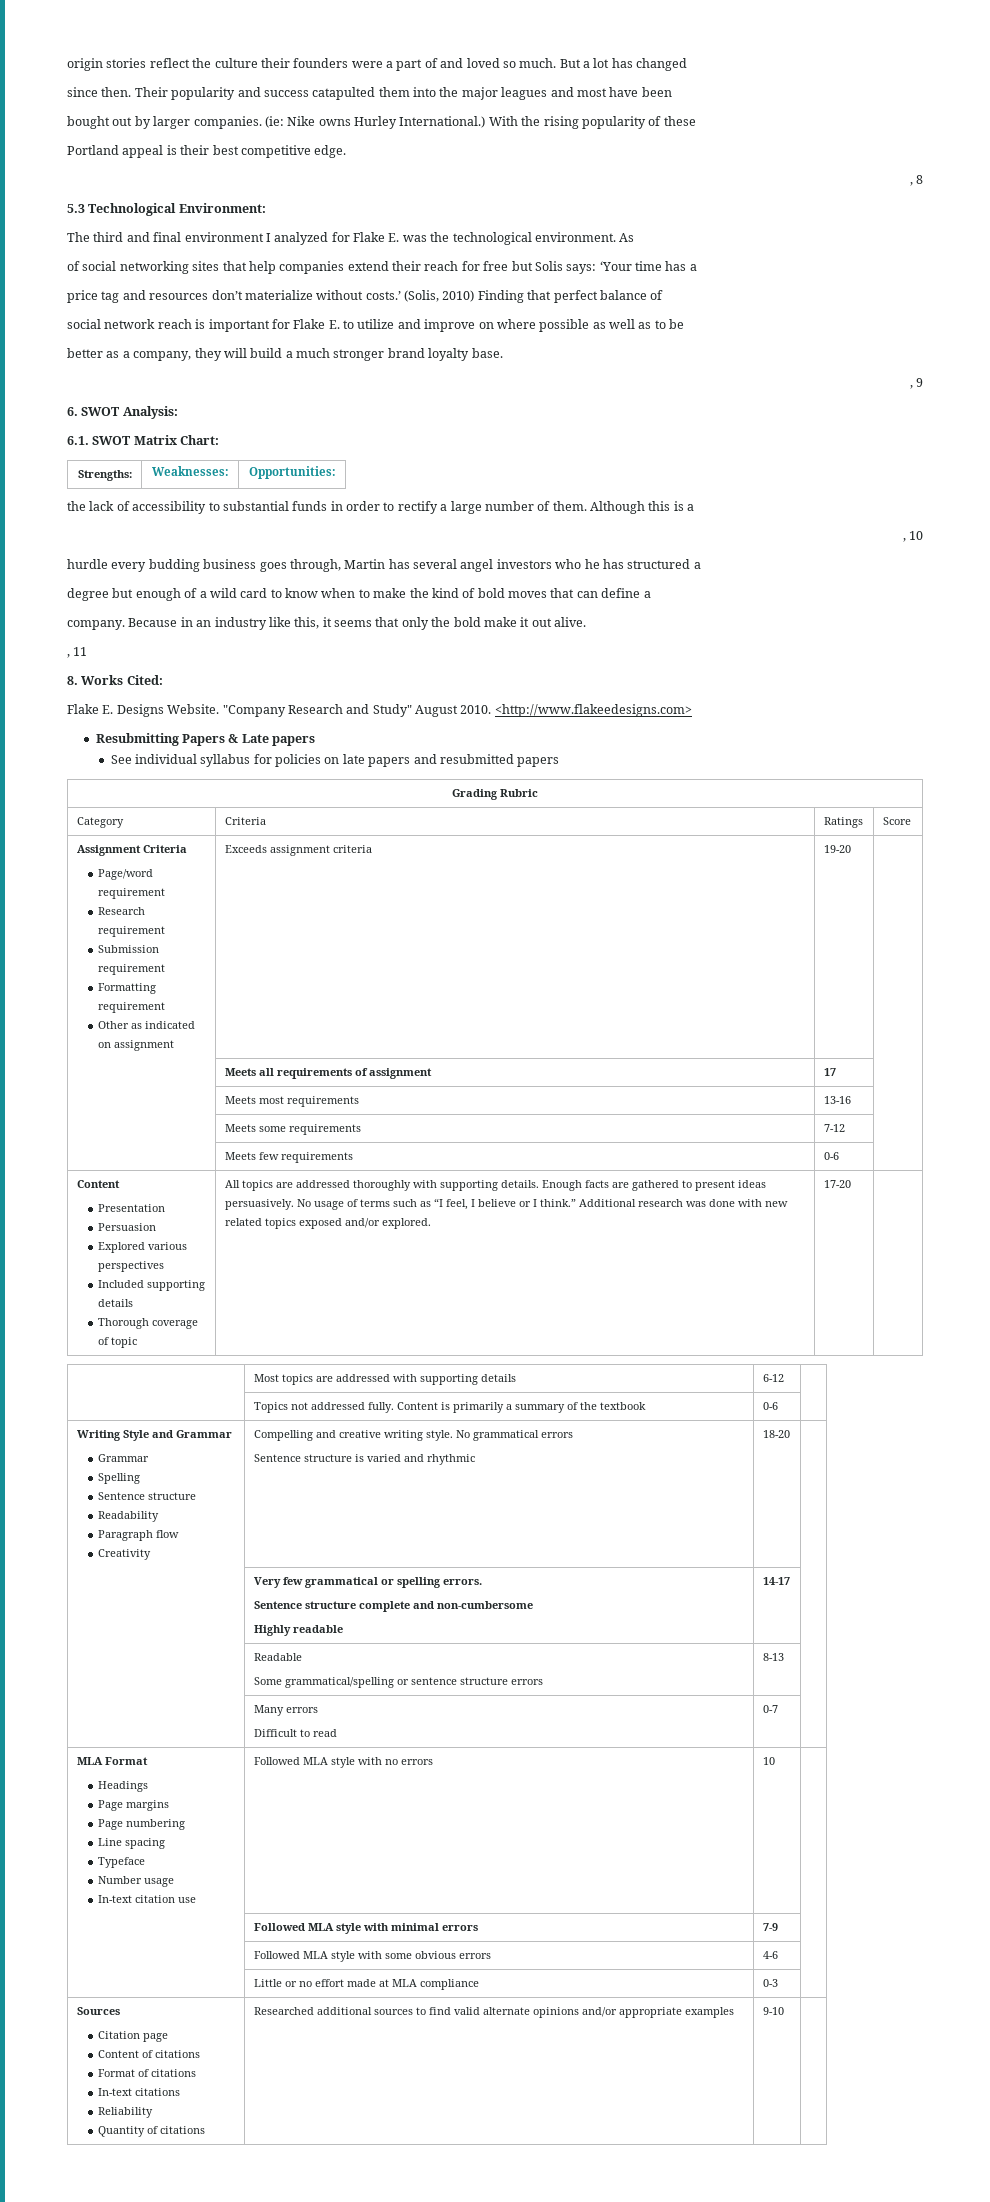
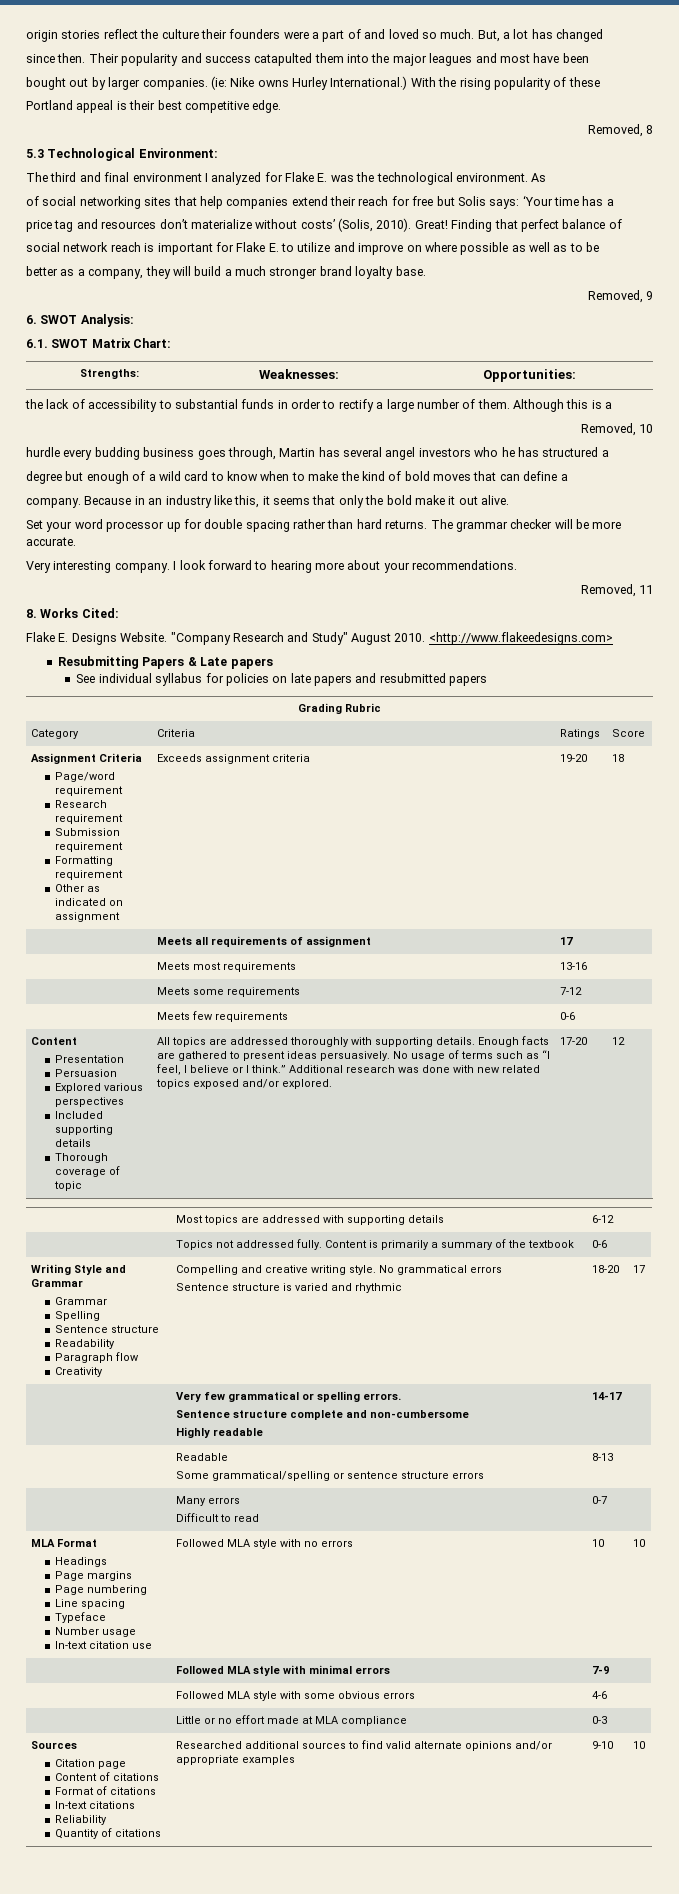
- But a lot has changed
+ But, a lot has changed
- , 8
+ Removed, 8
- price tag and resources don’t materialize without costs.’ (Solis, 2010) Finding that perfect balance of
+ price tag and resources don’t materialize without costs’ (Solis, 2010). Great! Finding that perfect balance of
- , 9
+ Removed, 9
- , 10
+ Removed, 10
- , 11
+ Set your word processor up for double spacing rather than hard returns. The grammar checker will be more accurate.
+ Very interesting company. I look forward to hearing more about your recommendations.
+ Removed, 11
  Assignment Criteria
  Page/word requirement
  Research requirement
  Submission requirement
  Formatting requirement
- Other as indicated on assignment | Exceeds assignment criteria | 19-20 |
+ Other as indicated on assignment | Exceeds assignment criteria | 19-20 | 18
+ 12
  Writing Style and Grammar
  Grammar
  Spelling
  Sentence structure
  Readability
  Paragraph flow
  Creativity | Compelling and creative writing style. No grammatical errors
- Sentence structure is varied and rhythmic | 18-20 |
+ Sentence structure is varied and rhythmic | 18-20 | 17
  MLA Format
  Headings
  Page margins
  Page numbering
  Line spacing
  Typeface
  Number usage
- In-text citation use | Followed MLA style with no errors | 10 |
+ In-text citation use | Followed MLA style with no errors | 10 | 10
  Sources
  Citation page
  Content of citations
  Format of citations
  In-text citations
  Reliability
- Quantity of citations | Researched additional sources to find valid alternate opinions and/or appropriate examples | 9-10 |
+ Quantity of citations | Researched additional sources to find valid alternate opinions and/or appropriate examples | 9-10 | 10

